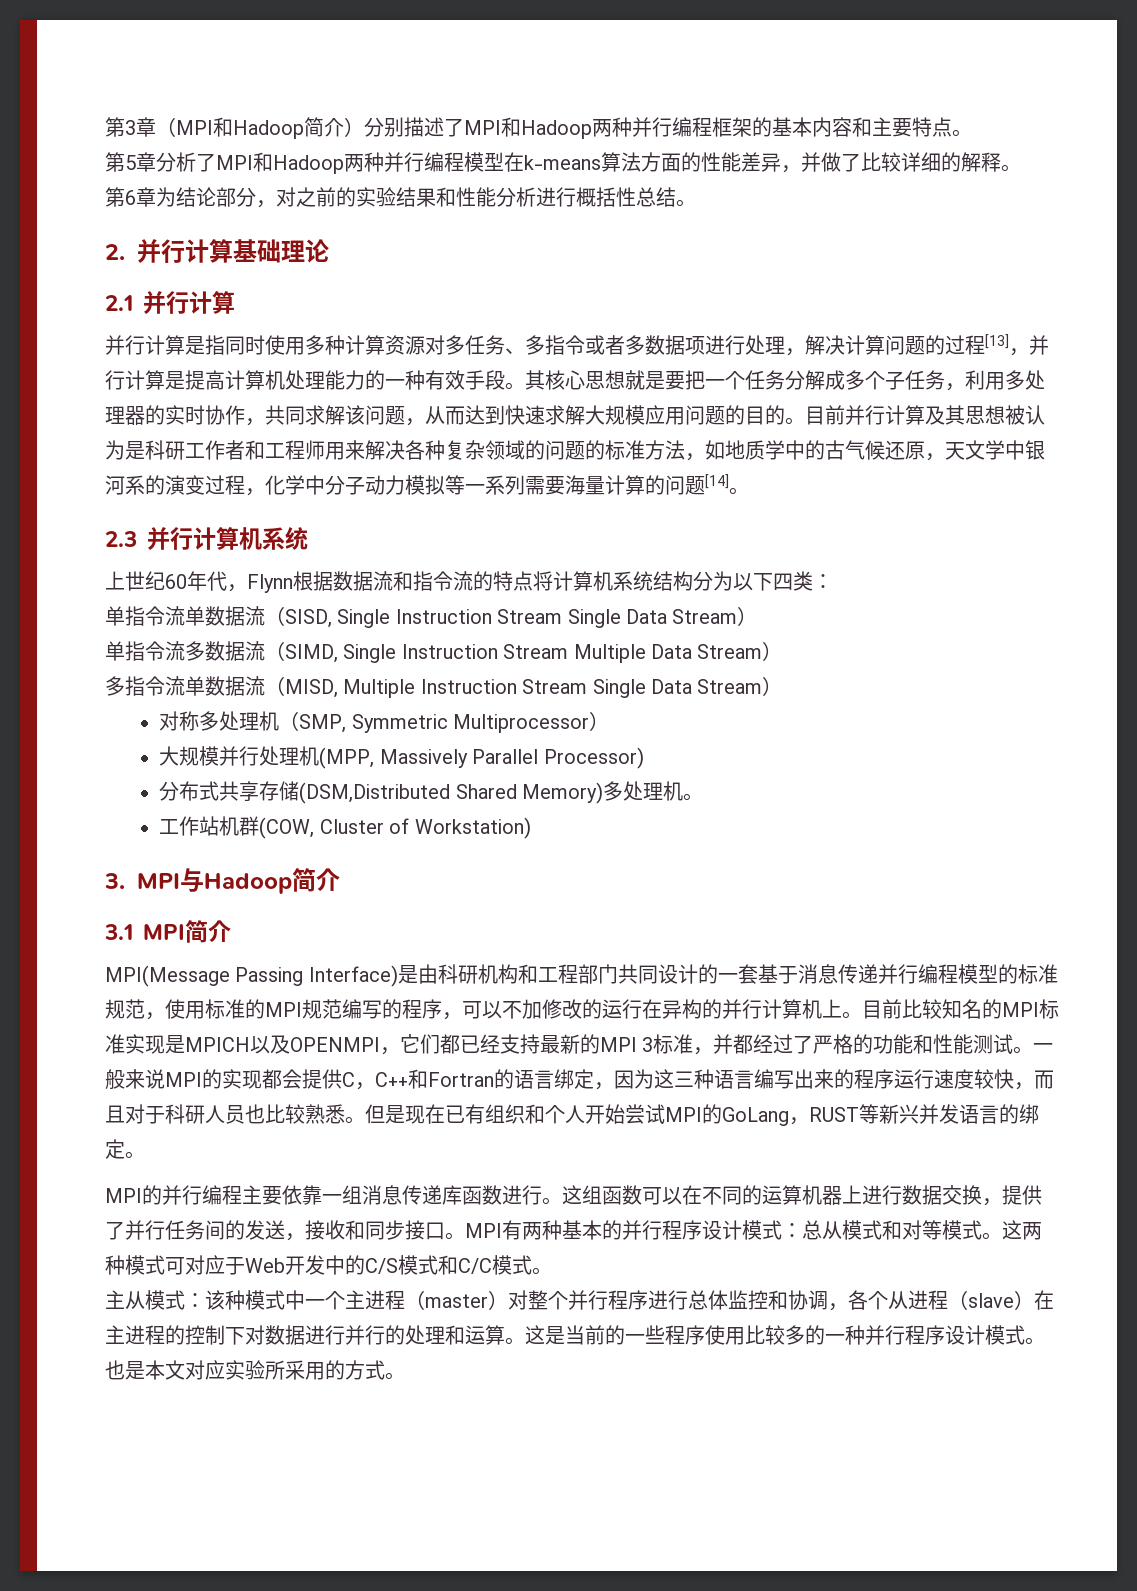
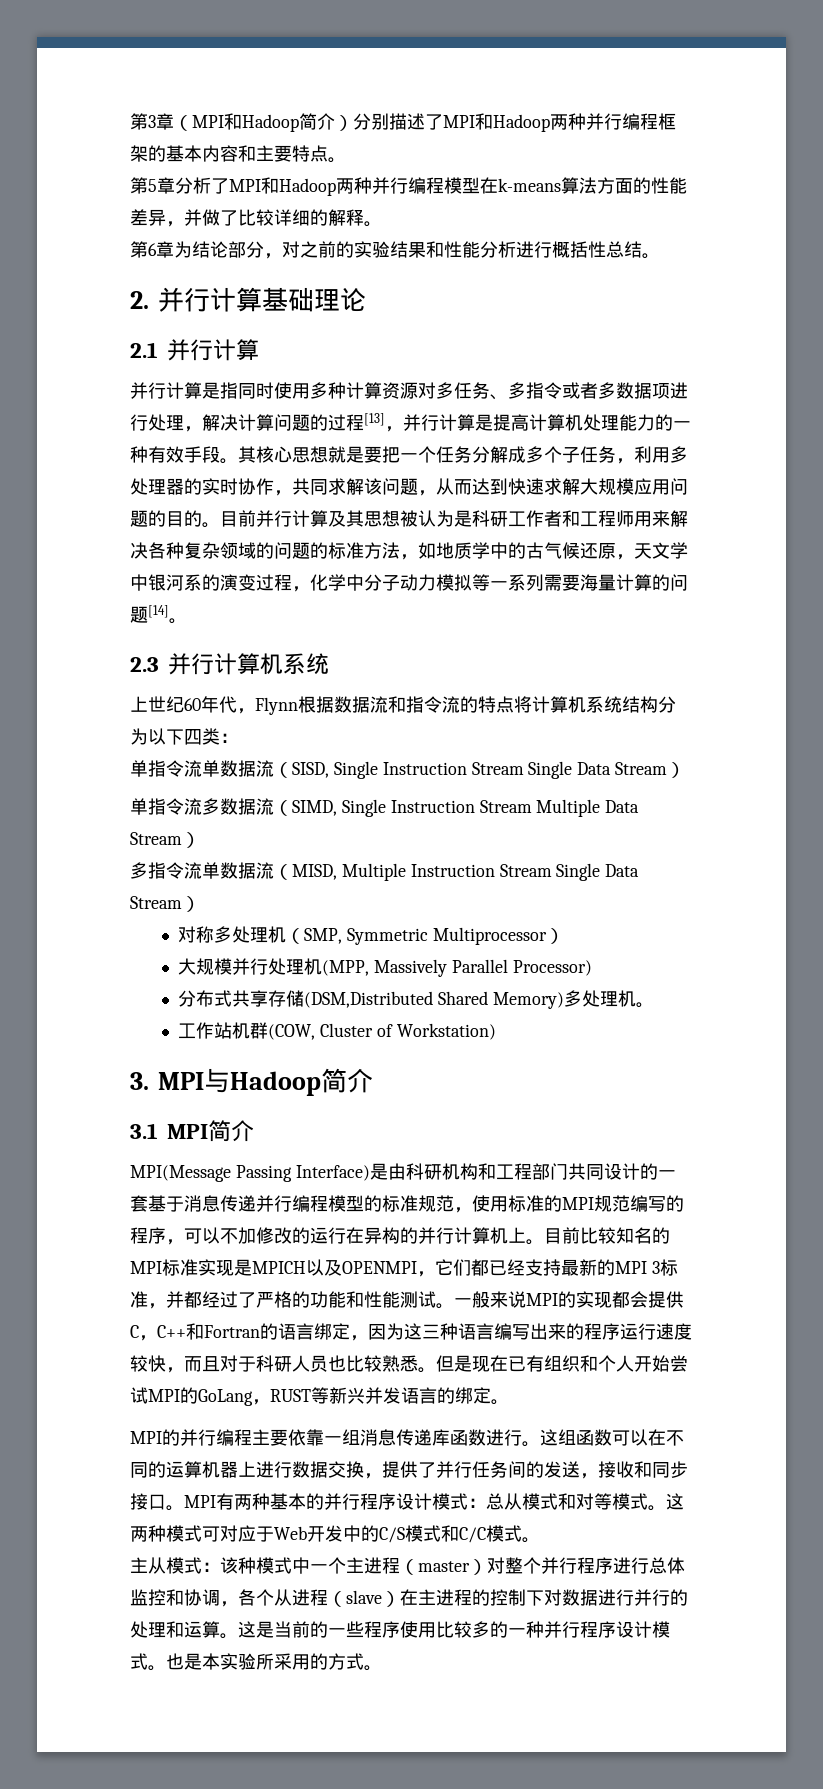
- 也是本文对应实验所采用的方式。
+ 也是本实验所采用的方式。

